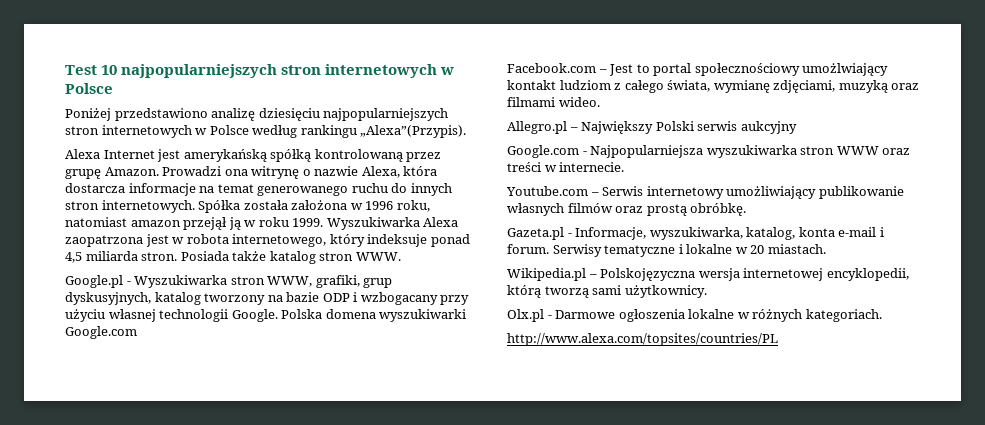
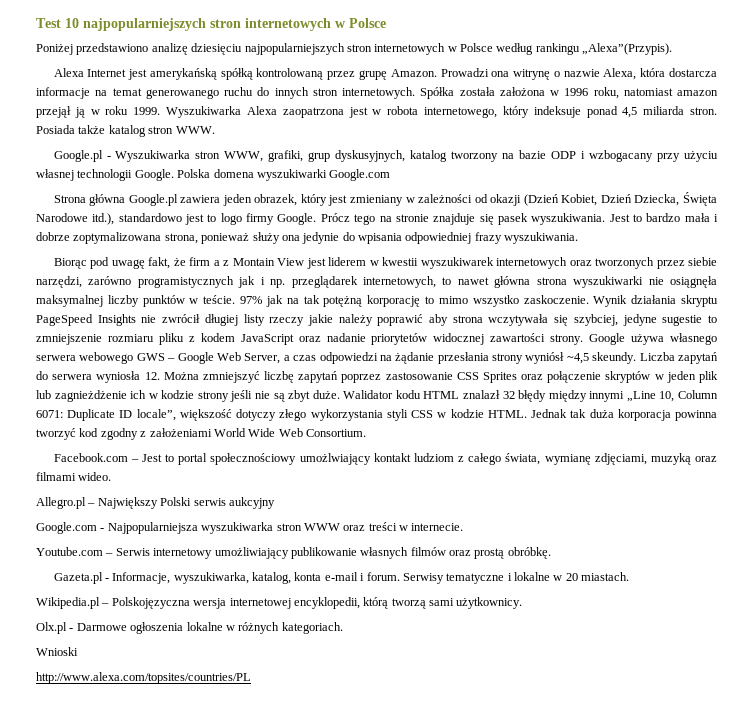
+ Strona główna Google.pl zawiera jeden obrazek, który jest zmieniany w zależności od okazji (Dzień Kobiet, Dzień Dziecka, Święta Narodowe itd.), standardowo jest to logo firmy Google. Prócz tego na stronie znajduje się pasek wyszukiwania. Jest to bardzo mała i dobrze zoptymalizowana strona, ponieważ służy ona jedynie do wpisania odpowiedniej frazy wyszukiwania.
+ Biorąc pod uwagę fakt, że firm a z Montain View jest liderem w kwestii wyszukiwarek internetowych oraz tworzonych przez siebie narzędzi, zarówno programistycznych jak i np. przeglądarek internetowych, to nawet główna strona wyszukiwarki nie osiągnęła maksymalnej liczby punktów w teście. 97% jak na tak potężną korporację to mimo wszystko zaskoczenie. Wynik działania skryptu PageSpeed Insights nie zwrócił długiej listy rzeczy jakie należy poprawić aby strona wczytywała się szybciej, jedyne sugestie to zmniejszenie rozmiaru pliku z kodem JavaScript oraz nadanie priorytetów widocznej zawartości strony. Google używa własnego serwera webowego GWS – Google Web Server, a czas odpowiedzi na żądanie przesłania strony wyniósł ~4,5 skeundy. Liczba zapytań do serwera wyniosła 12. Można zmniejszyć liczbę zapytań poprzez zastosowanie CSS Sprites oraz połączenie skryptów w jeden plik lub zagnieżdżenie ich w kodzie strony jeśli nie są zbyt duże. Walidator kodu HTML znalazł 32 błędy między innymi „Line 10, Column 6071: Duplicate ID locale”, większość dotyczy złego wykorzystania styli CSS w kodzie HTML. Jednak tak duża korporacja powinna tworzyć kod zgodny z założeniami World Wide Web Consortium.
+ Wnioski

